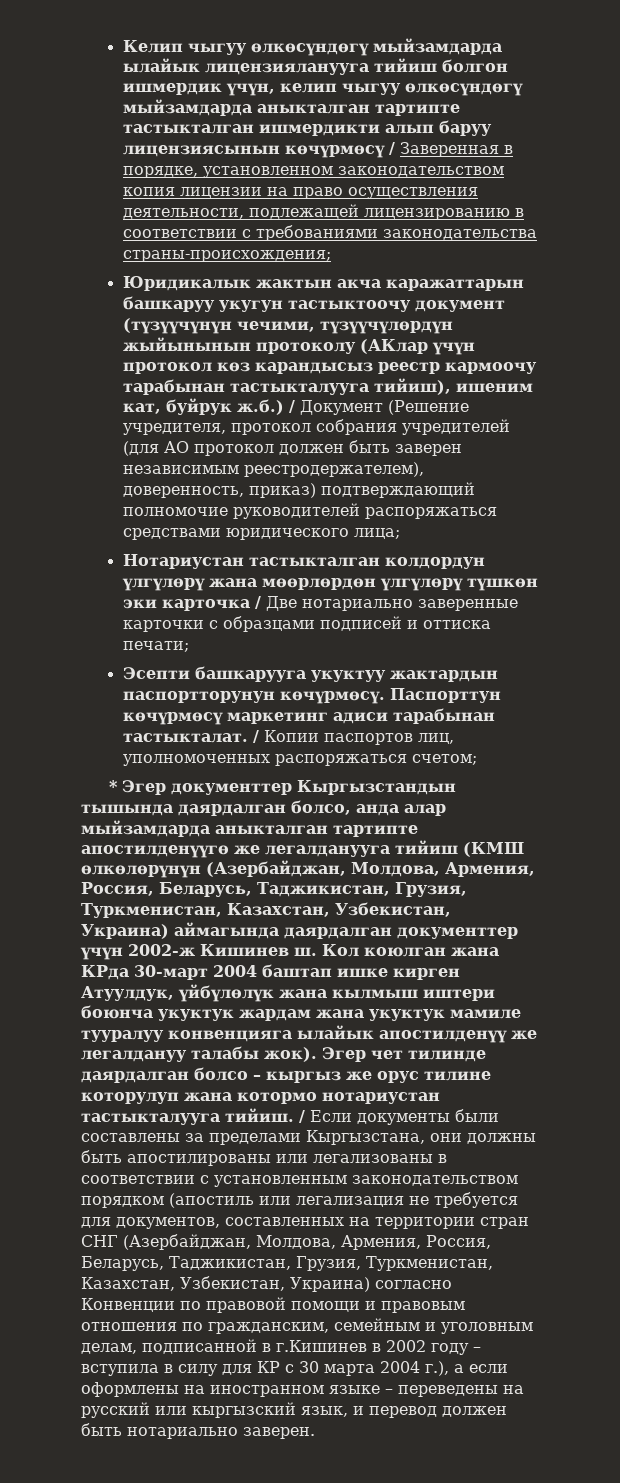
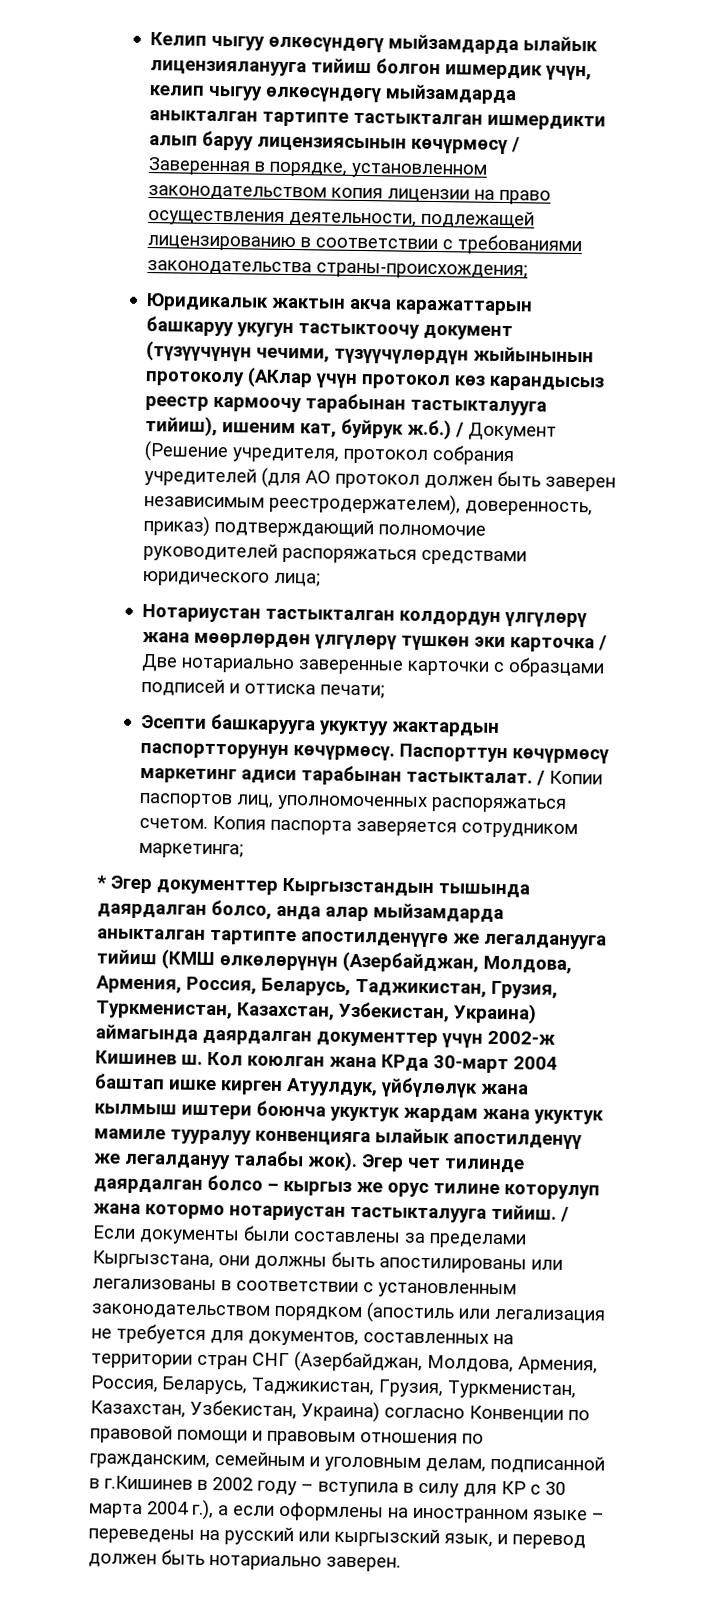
- / Копии паспортов лиц, уполномоченных распоряжаться счетом;
+ / Копии паспортов лиц, уполномоченных распоряжаться счетом. Копия паспорта заверяется сотрудником маркетинга;

